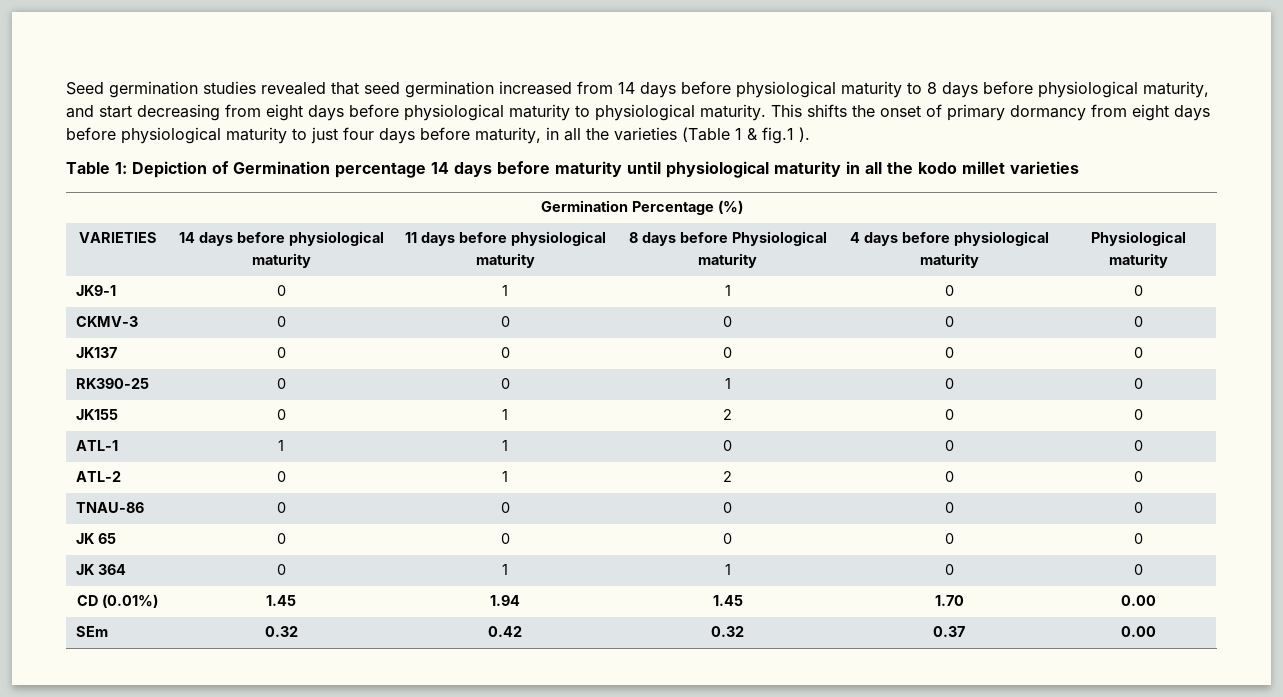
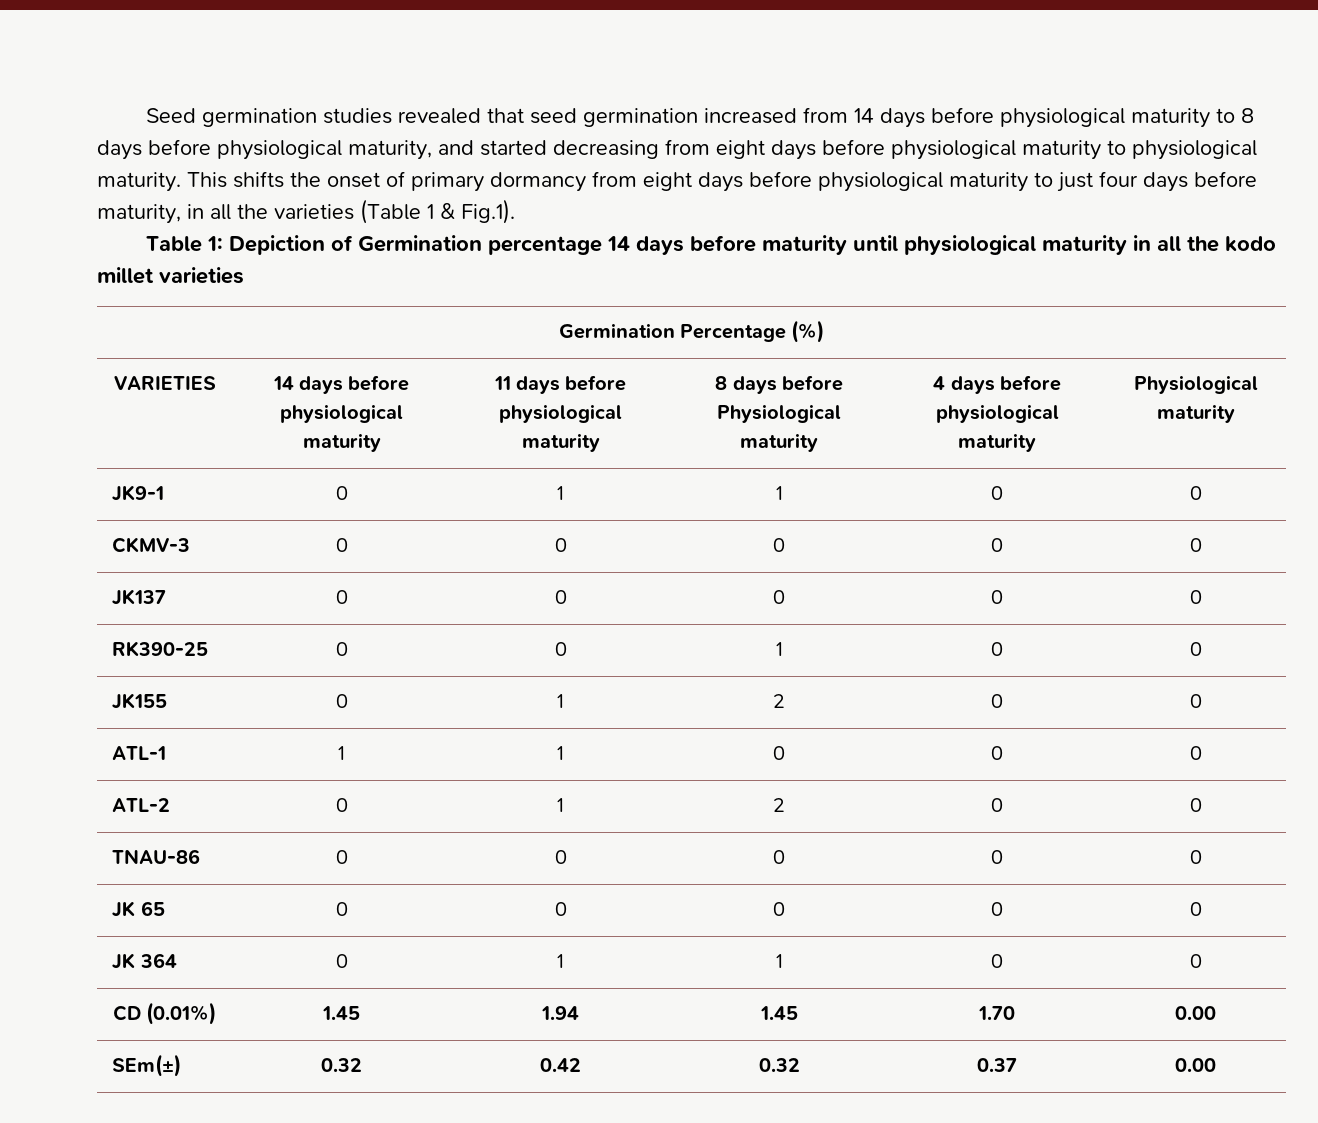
- Seed germination studies revealed that seed germination increased from 14 days before physiological maturity to 8 days before physiological maturity, and start decreasing from eight days before physiological maturity to physiological maturity.
+ Seed germination studies revealed that seed germination increased from 14 days before physiological maturity to 8 days before physiological maturity, and started decreasing from eight days before physiological maturity to physiological maturity.
- This shifts the onset of primary dormancy from eight days before physiological maturity to just four days before maturity, in all the varieties (Table 1 & fig.1 ).
+ This shifts the onset of primary dormancy from eight days before physiological maturity to just four days before maturity, in all the varieties (Table 1 & Fig.1).
- SEm | 0.32 | 0.42 | 0.32 | 0.37 | 0.00
+ SEm(±) | 0.32 | 0.42 | 0.32 | 0.37 | 0.00

